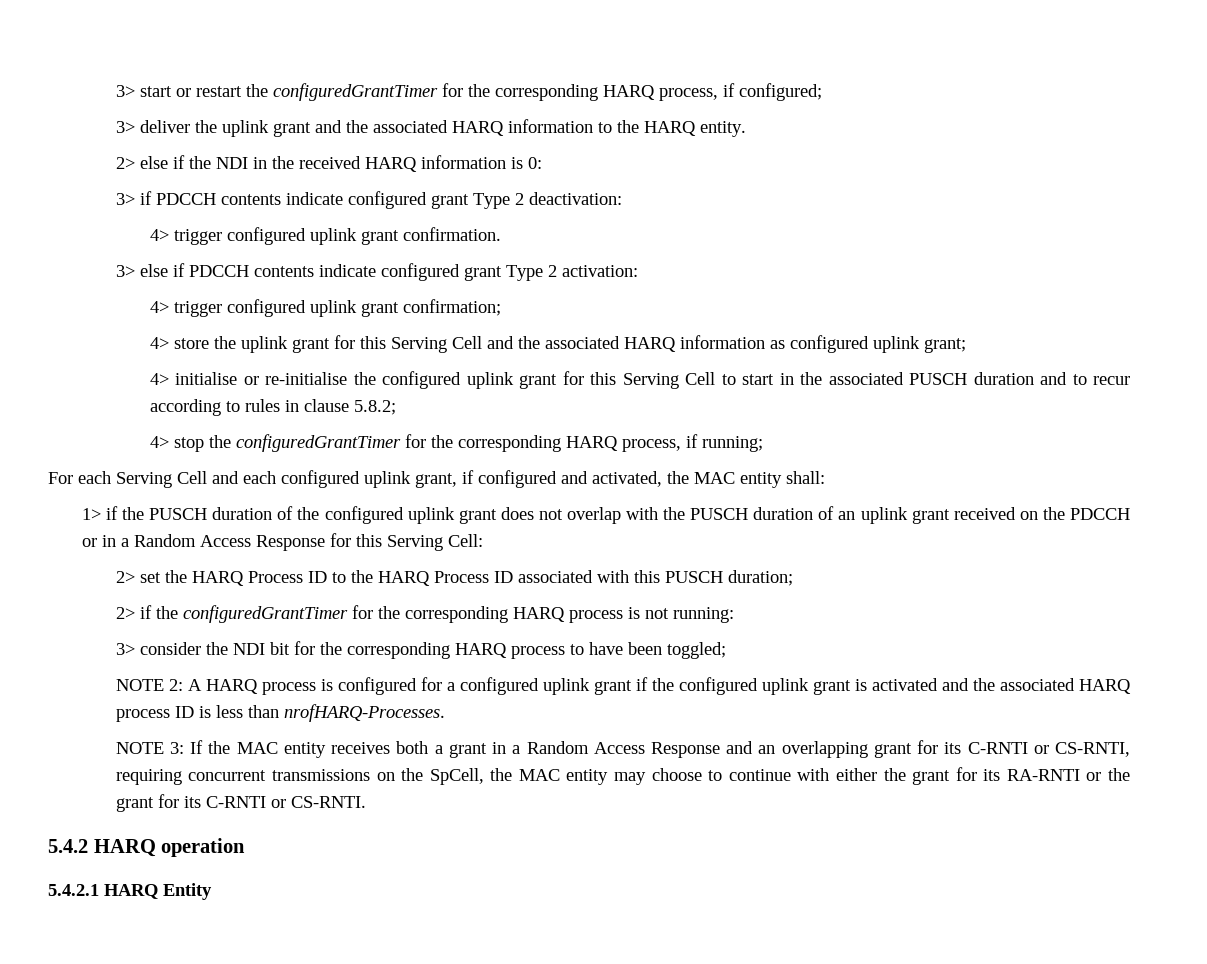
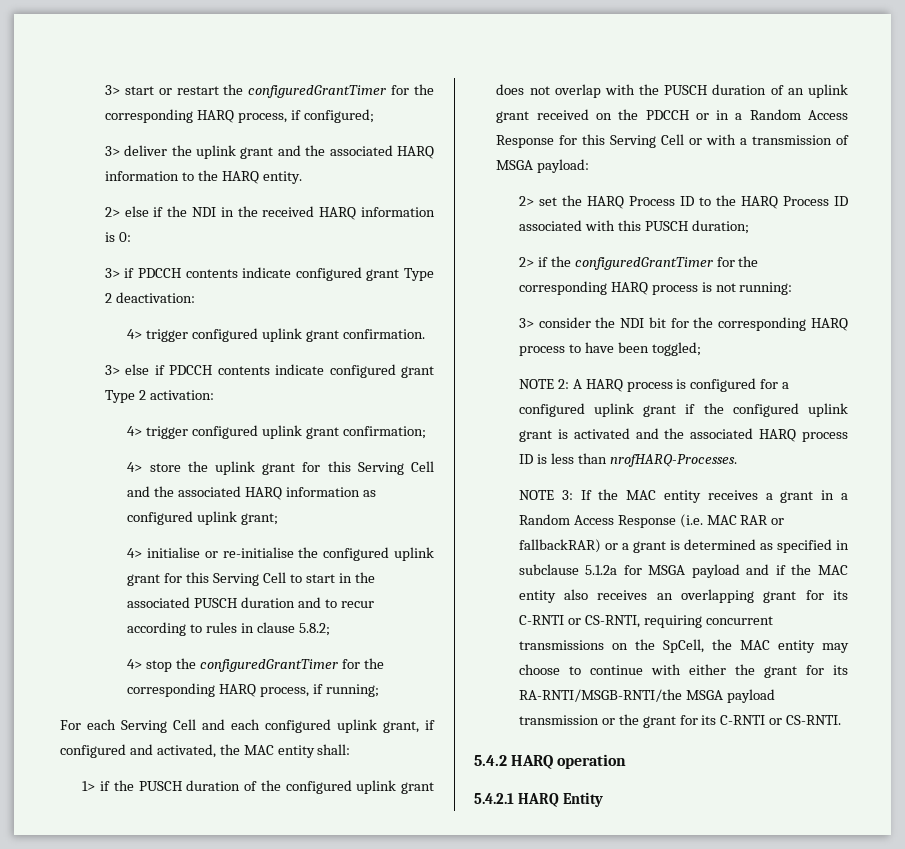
- 1> if the PUSCH duration of the configured uplink grant does not overlap with the PUSCH duration of an uplink grant received on the PDCCH or in a Random Access Response for this Serving Cell:
+ 1> if the PUSCH duration of the configured uplink grant does not overlap with the PUSCH duration of an uplink grant received on the PDCCH or in a Random Access Response for this Serving Cell or with a transmission of MSGA payload:
- NOTE 3: If the MAC entity receives both a grant in a Random Access Response and an overlapping grant for its C-RNTI or CS-RNTI, requiring concurrent transmissions on the SpCell, the MAC entity may choose to continue with either the grant for its RA-RNTI or the grant for its C-RNTI or CS-RNTI.
+ NOTE 3: If the MAC entity receives a grant in a Random Access Response (i.e. MAC RAR or fallbackRAR) or a grant is determined as specified in subclause 5.1.2a for MSGA payload and if the MAC entity also receives an overlapping grant for its C-RNTI or CS-RNTI, requiring concurrent transmissions on the SpCell, the MAC entity may choose to continue with either the grant for its RA-RNTI/MSGB-RNTI/the MSGA payload transmission or the grant for its C-RNTI or CS-RNTI.

